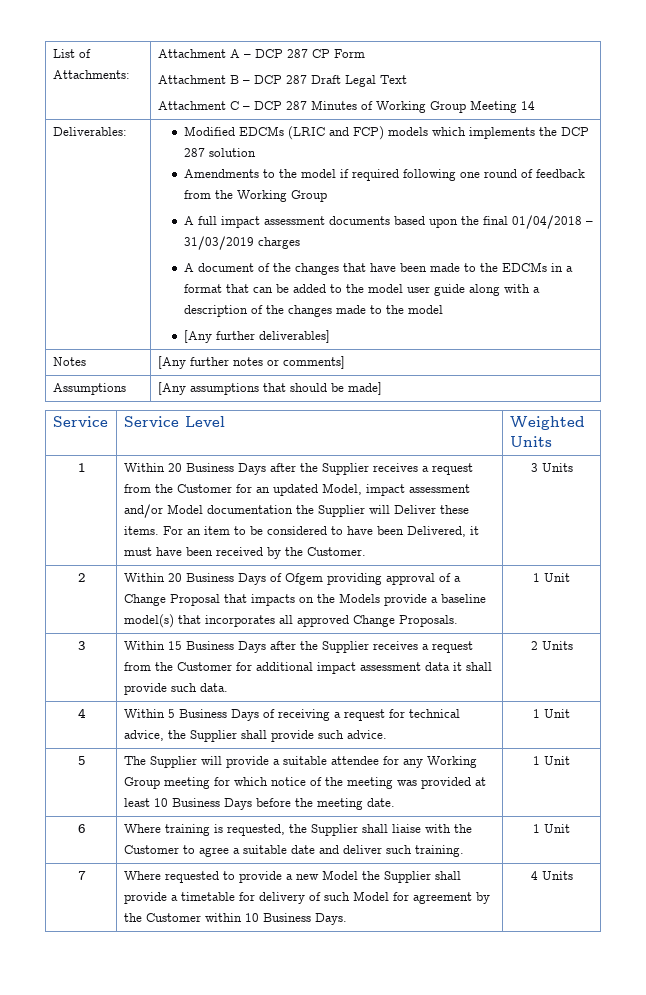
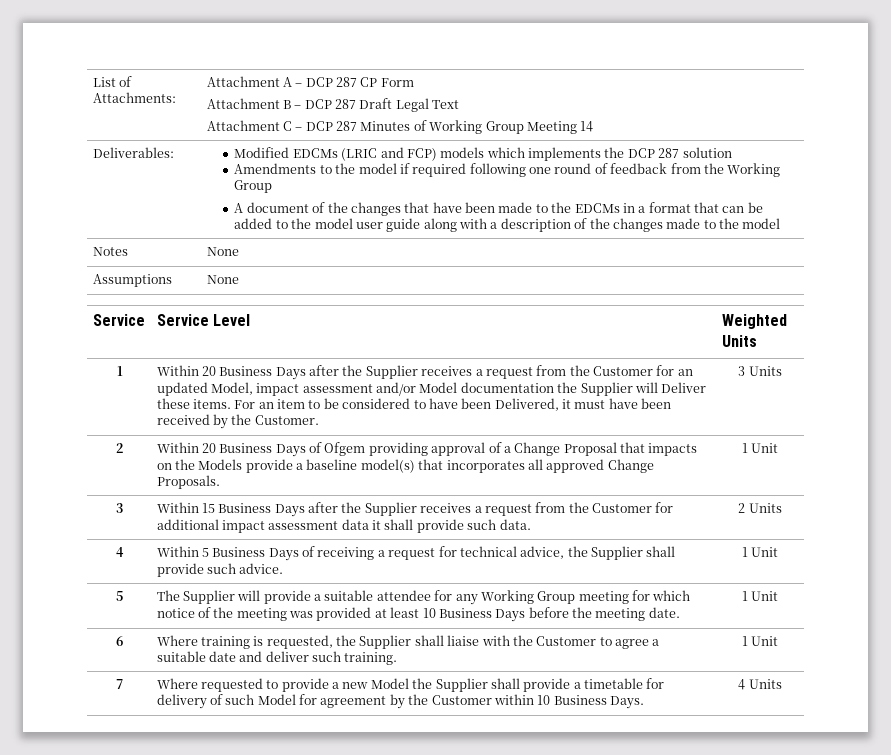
- A full impact assessment documents based upon the final 01/04/2018 – 31/03/2019 charges
- [Any further deliverables]
- Notes | [Any further notes or comments]
- Assumptions | [Any assumptions that should be made]
+ Notes | None
+ Assumptions | None

